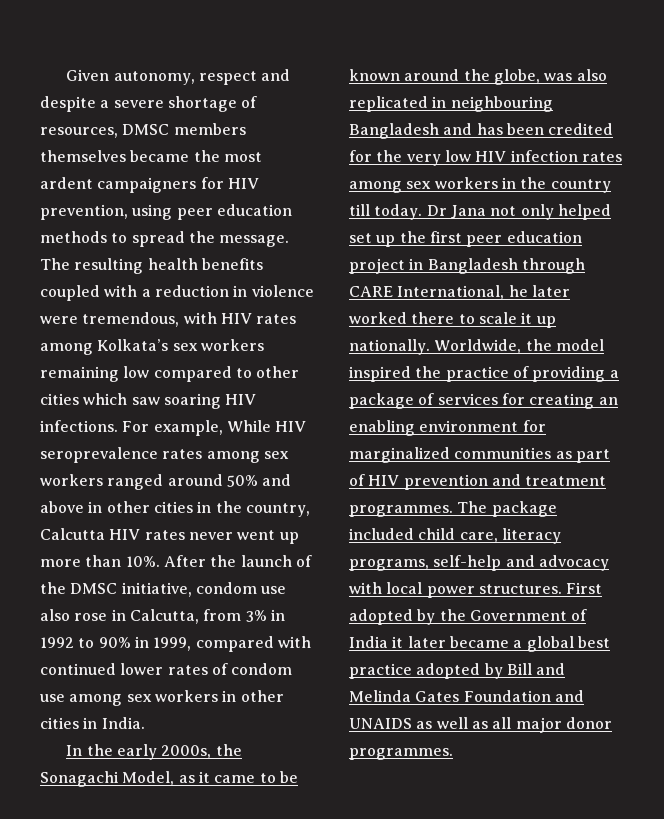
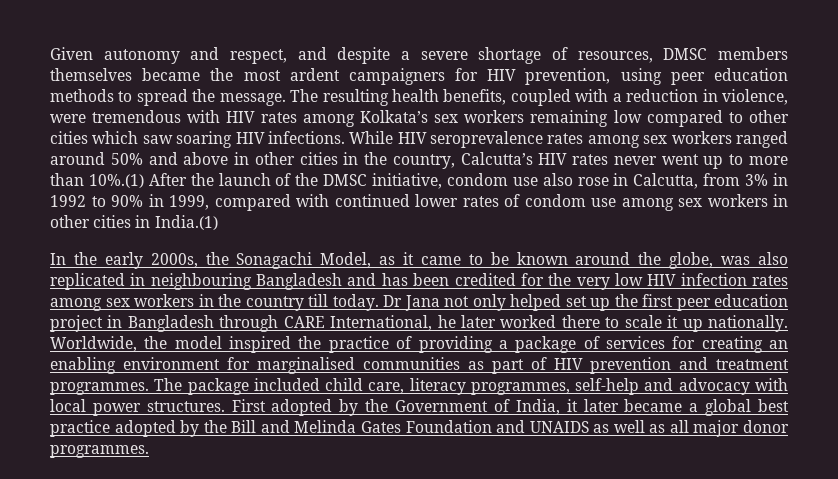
- Given autonomy, respect and despite a severe shortage of resources, DMSC members themselves became the most ardent campaigners for HIV prevention, using peer education methods to spread the message.
+ Given autonomy and respect, and despite a severe shortage of resources, DMSC members themselves became the most ardent campaigners for HIV prevention, using peer education methods to spread the message.
- The resulting health benefits coupled with a reduction in violence were tremendous, with HIV rates among Kolkata’s sex workers remaining low compared to other cities which saw soaring HIV infections.
+ The resulting health benefits, coupled with a reduction in violence, were tremendous with HIV rates among Kolkata’s sex workers remaining low compared to other cities which saw soaring HIV infections.
- For example, While HIV seroprevalence rates among sex workers ranged around 50% and above in other cities in the country, Calcutta HIV rates never went up more than 10%. After the launch of the DMSC initiative, condom use also rose in Calcutta, from 3% in 1992 to 90% in 1999, compared with continued lower rates of condom use among sex workers in other cities in India.
+ While HIV seroprevalence rates among sex workers ranged around 50% and above in other cities in the country, Calcutta’s HIV rates never went up to more than 10%.(1) After the launch of the DMSC initiative, condom use also rose in Calcutta, from 3% in 1992 to 90% in 1999, compared with continued lower rates of condom use among sex workers in other cities in India.(1)
- Worldwide, the model inspired the practice of providing a package of services for creating an enabling environment for marginalized communities as part of HIV prevention and treatment programmes.
+ Worldwide, the model inspired the practice of providing a package of services for creating an enabling environment for marginalised communities as part of HIV prevention and treatment programmes.
- The package included child care, literacy programs, self-help and advocacy with local power structures.
+ The package included child care, literacy programmes, self-help and advocacy with local power structures.
- First adopted by the Government of India it later became a global best practice adopted by Bill and Melinda Gates Foundation and UNAIDS as well as all major donor programmes.
+ First adopted by the Government of India, it later became a global best practice adopted by the Bill and Melinda Gates Foundation and UNAIDS as well as all major donor programmes.

